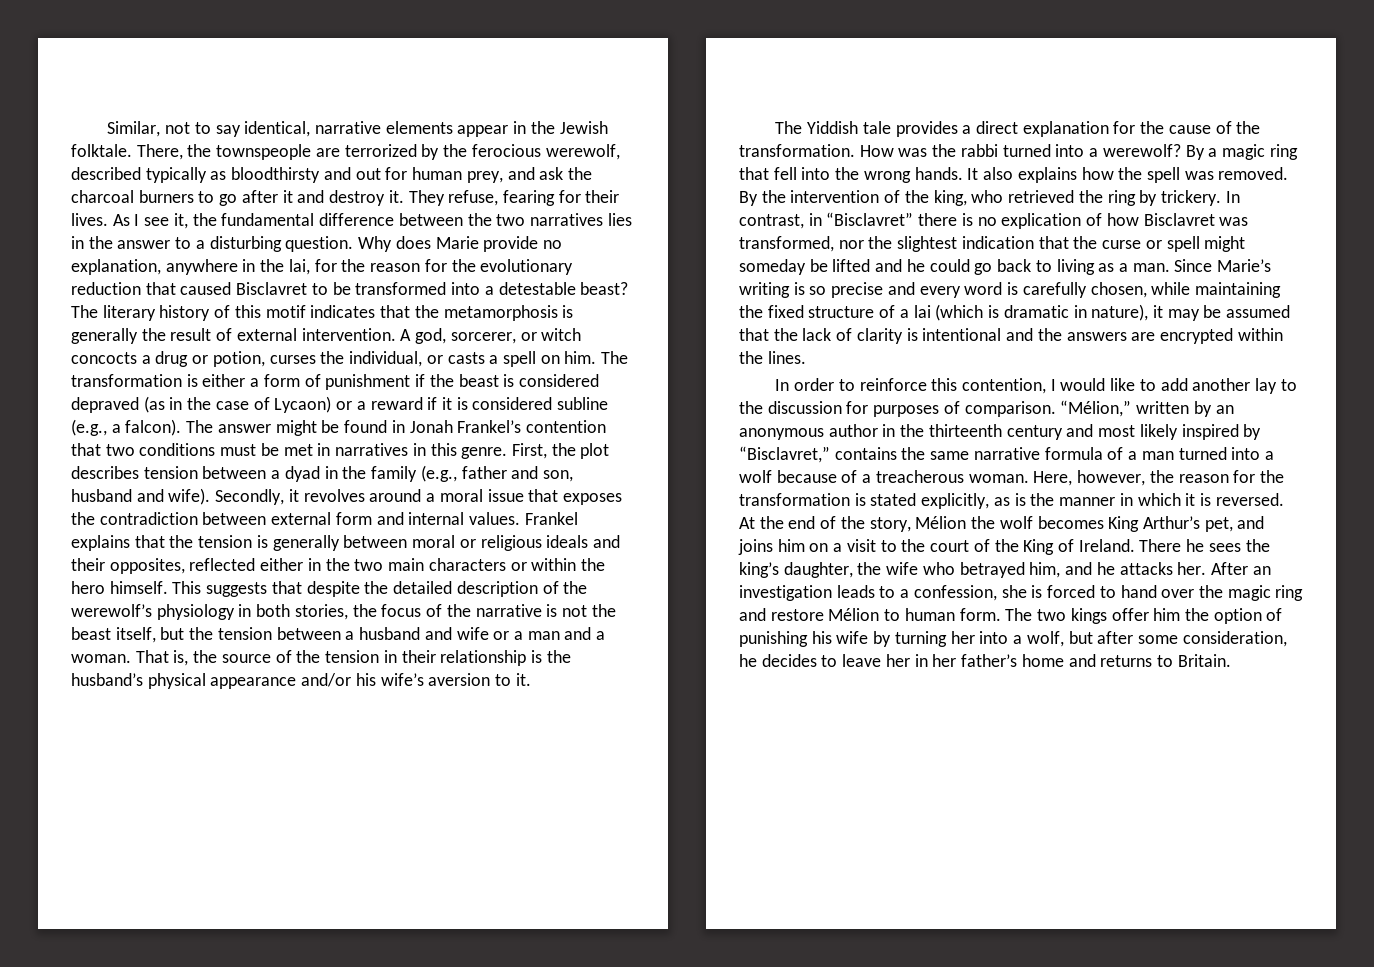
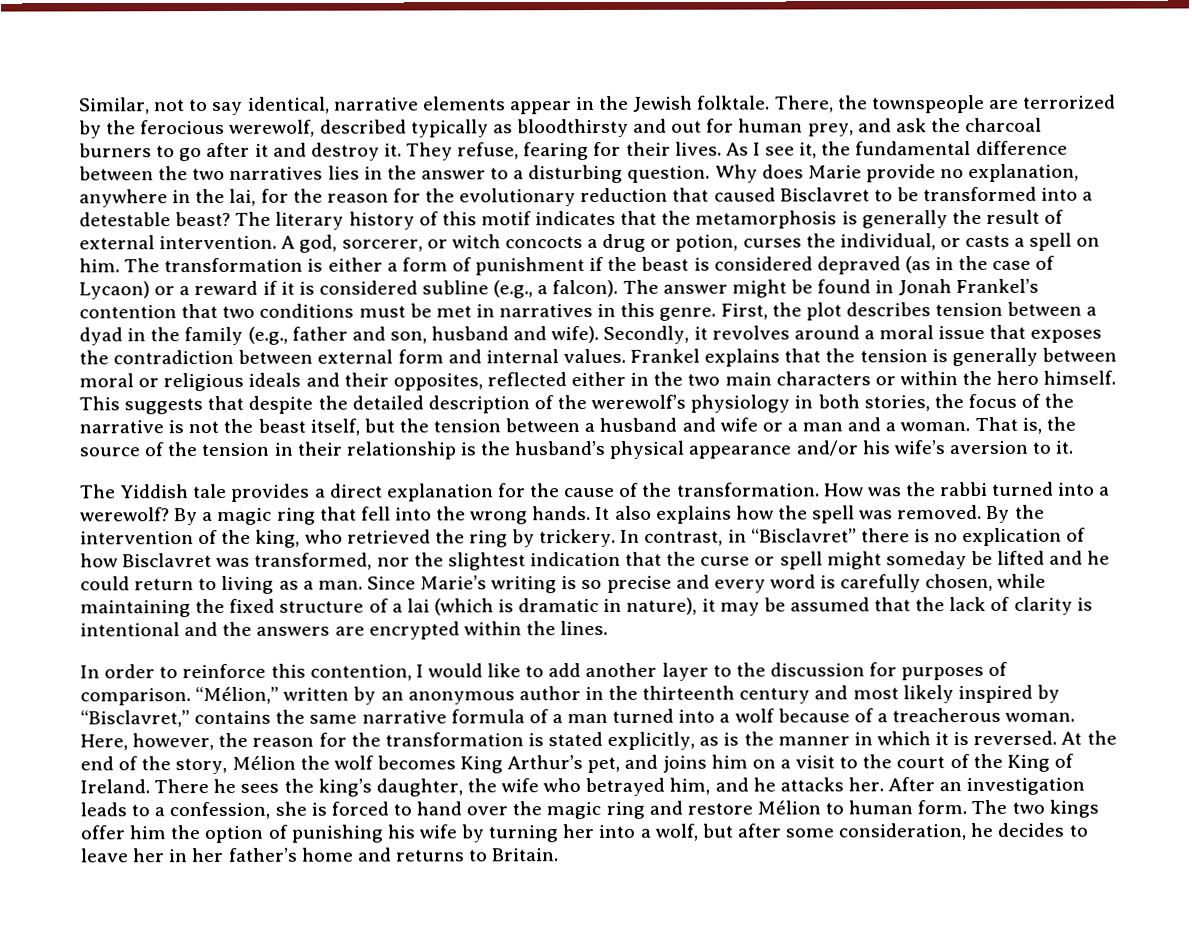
- In contrast, in “Bisclavret” there is no explication of how Bisclavret was transformed, nor the slightest indication that the curse or spell might someday be lifted and he could go back to living as a man.
+ In contrast, in “Bisclavret” there is no explication of how Bisclavret was transformed, nor the slightest indication that the curse or spell might someday be lifted and he could return to living as a man.
- In order to reinforce this contention, I would like to add another lay to the discussion for purposes of comparison.
+ In order to reinforce this contention, I would like to add another layer to the discussion for purposes of comparison.

